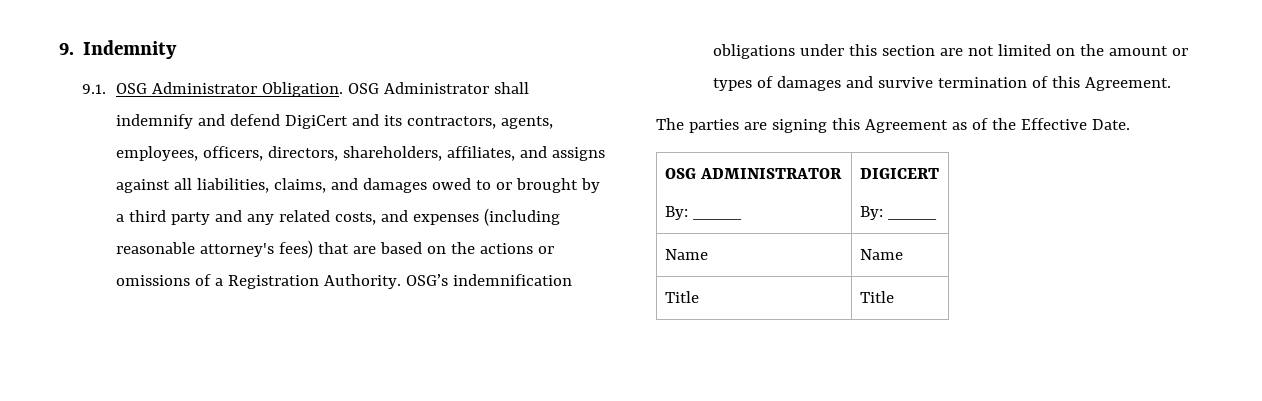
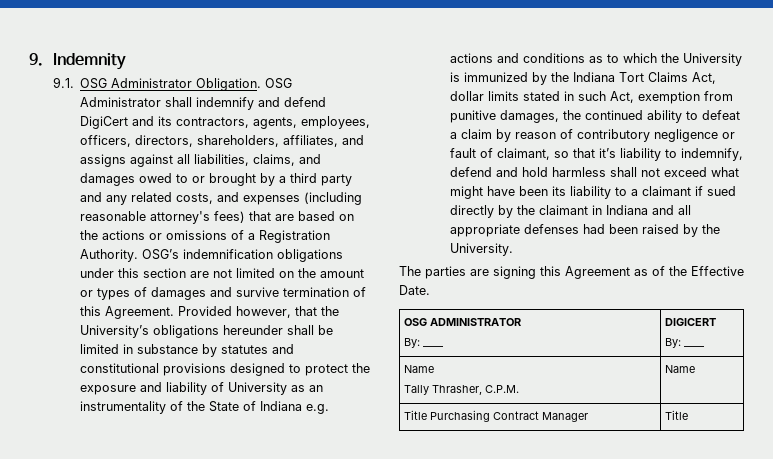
+ Provided however, that the University’s obligations hereunder shall be limited in substance by statutes and constitutional provisions designed to protect the exposure and liability of University as an instrumentality of the State of Indiana e.g. actions and conditions as to which the University is immunized by the Indiana Tort Claims Act, dollar limits stated in such Act, exemption from punitive damages, the continued ability to defeat a claim by reason of contributory negligence or fault of claimant, so that it’s liability to indemnify, defend and hold harmless shall not exceed what might have been its liability to a claimant if sued directly by the claimant in Indiana and all appropriate defenses had been raised by the University.
  OSG ADMINISTRATOR
  By: ____ | DIGICERT
  By: ____
- Name | Name
+ Name
+ Tally Thrasher, C.P.M. | Name
- Title | Title
+ Title Purchasing Contract Manager | Title

